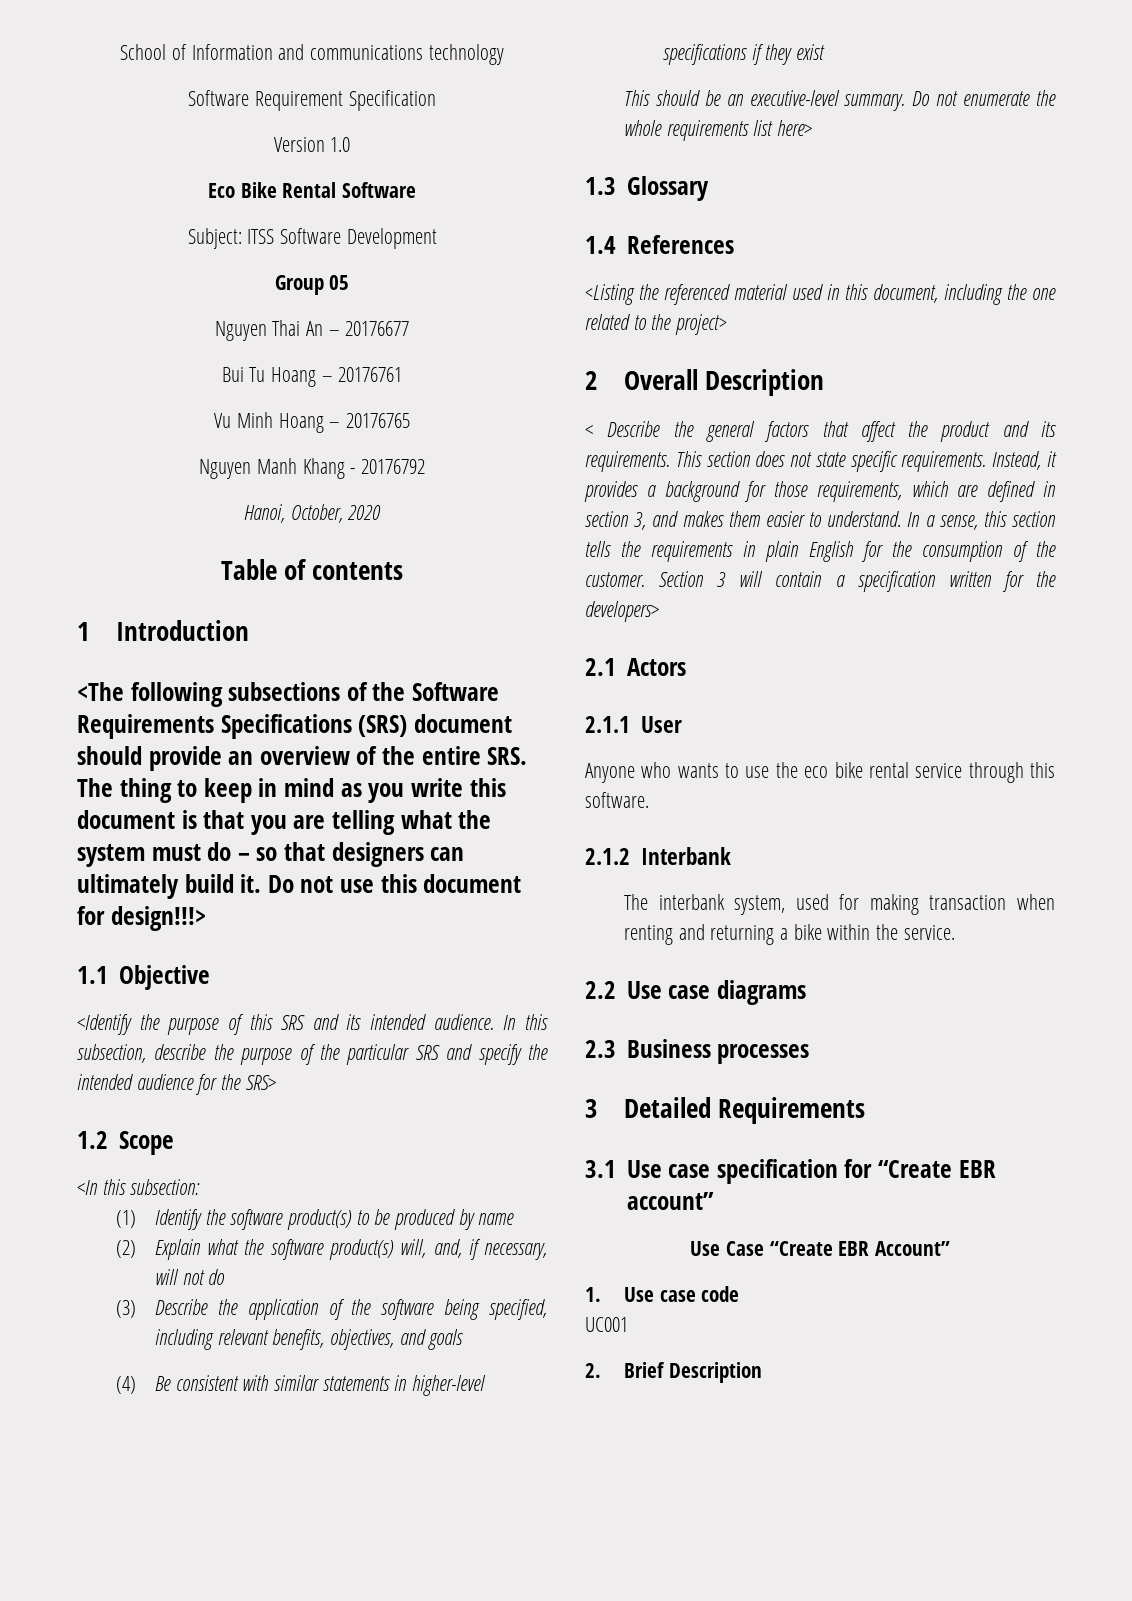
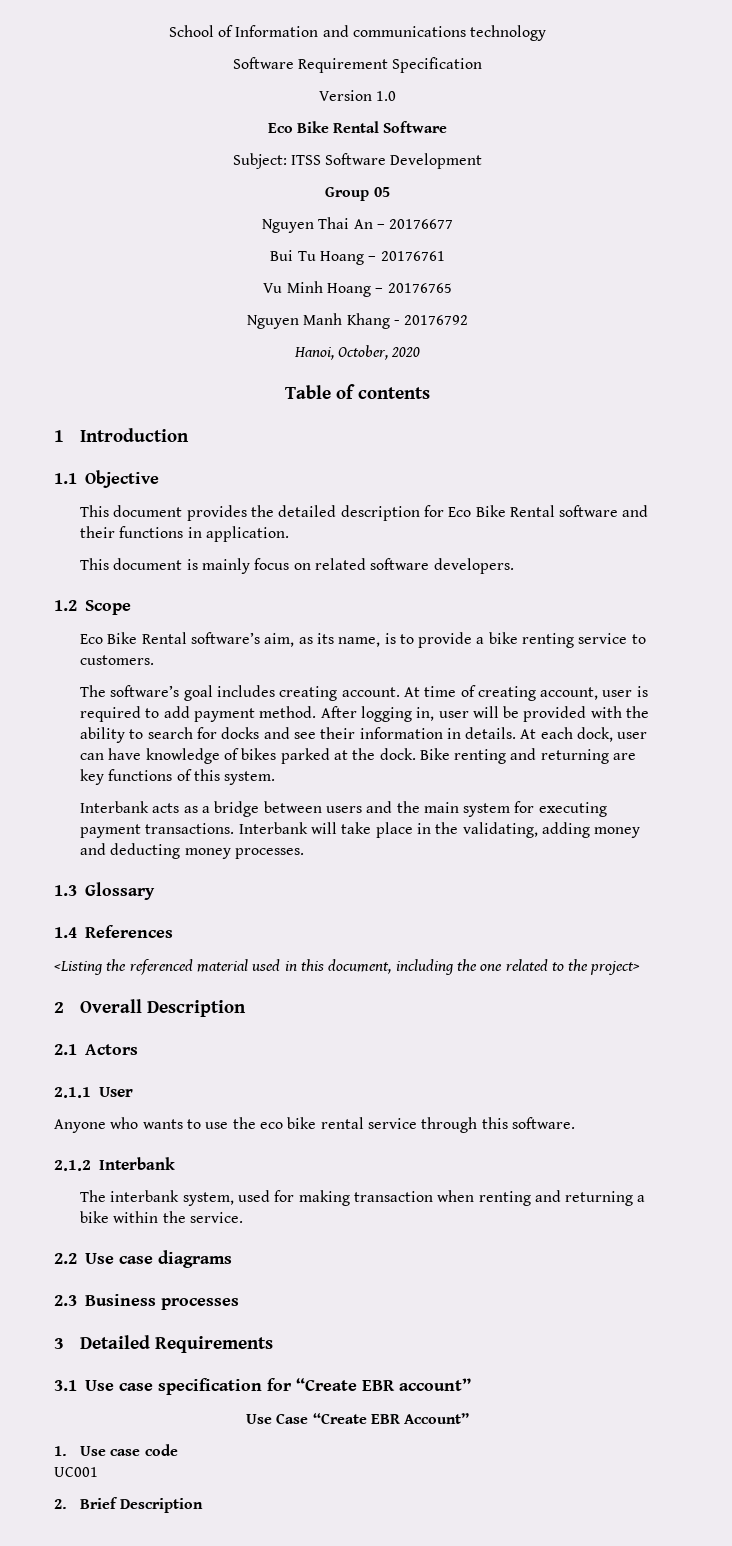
- <The following subsections of the Software Requirements Specifications (SRS) document should provide an overview of the entire SRS. The thing to keep in mind as you write this document is that you are telling what the system must do – so that designers can ultimately build it. Do not use this document for design!!!>
  1.1 Objective
- <Identify the purpose of this SRS and its intended audience. In this subsection, describe the purpose of the particular SRS and specify the intended audience for the SRS>
+ This document provides the detailed description for Eco Bike Rental software and their functions in application.
+ This document is mainly focus on related software developers.
  1.2 Scope
- <In this subsection:
- (1) Identify the software product(s) to be produced by name
- (2) Explain what the software product(s) will, and, if necessary, will not do
- (3) Describe the application of the software being specified, including relevant benefits, objectives, and goals
- (4) Be consistent with similar statements in higher-level specifications if they exist
- This should be an executive-level summary. Do not enumerate the whole requirements list here>
+ Eco Bike Rental software’s aim, as its name, is to provide a bike renting service to customers.
+ The software’s goal includes creating account. At time of creating account, user is required to add payment method. After logging in, user will be provided with the ability to search for docks and see their information in details. At each dock, user can have knowledge of bikes parked at the dock. Bike renting and returning are key functions of this system.
+ Interbank acts as a bridge between users and the main system for executing payment transactions. Interbank will take place in the validating, adding money and deducting money processes.
- < Describe the general factors that affect the product and its requirements. This section does not state specific requirements. Instead, it provides a background for those requirements, which are defined in section 3, and makes them easier to understand. In a sense, this section tells the requirements in plain English for the consumption of the customer. Section 3 will contain a specification written for the developers>

